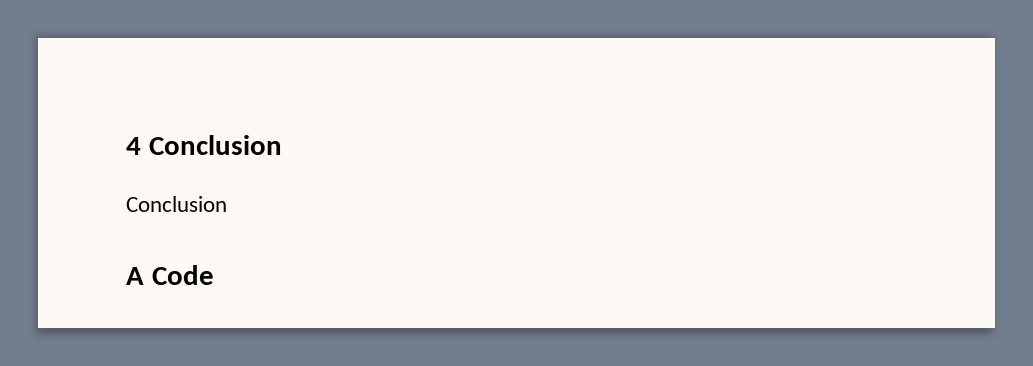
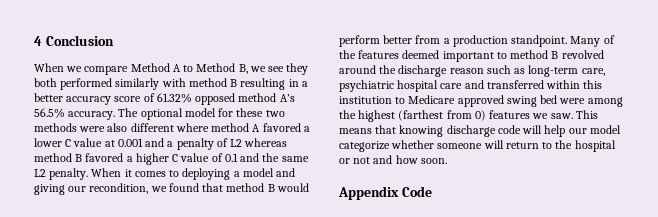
  4 Conclusion
- Conclusion
- A Code
+ When we compare Method A to Method B, we see they both performed similarly with method B resulting in a better accuracy score of 61.32% opposed method A’s 56.5% accuracy. The optional model for these two methods were also different where method A favored a lower C value at 0.001 and a penalty of L2 whereas method B favored a higher C value of 0.1 and the same L2 penalty. When it comes to deploying a model and giving our recondition, we found that method B would perform better from a production standpoint. Many of the features deemed important to method B revolved around the discharge reason such as long-term care, psychiatric hospital care and transferred within this institution to Medicare approved swing bed were among the highest (farthest from 0) features we saw. This means that knowing discharge code will help our model categorize whether someone will return to the hospital or not and how soon.
+ Appendix Code

